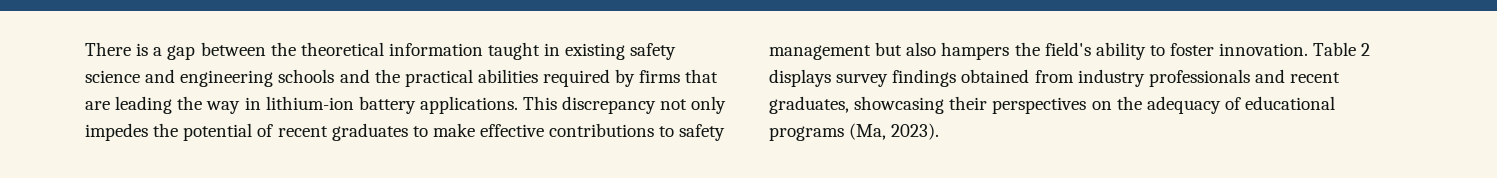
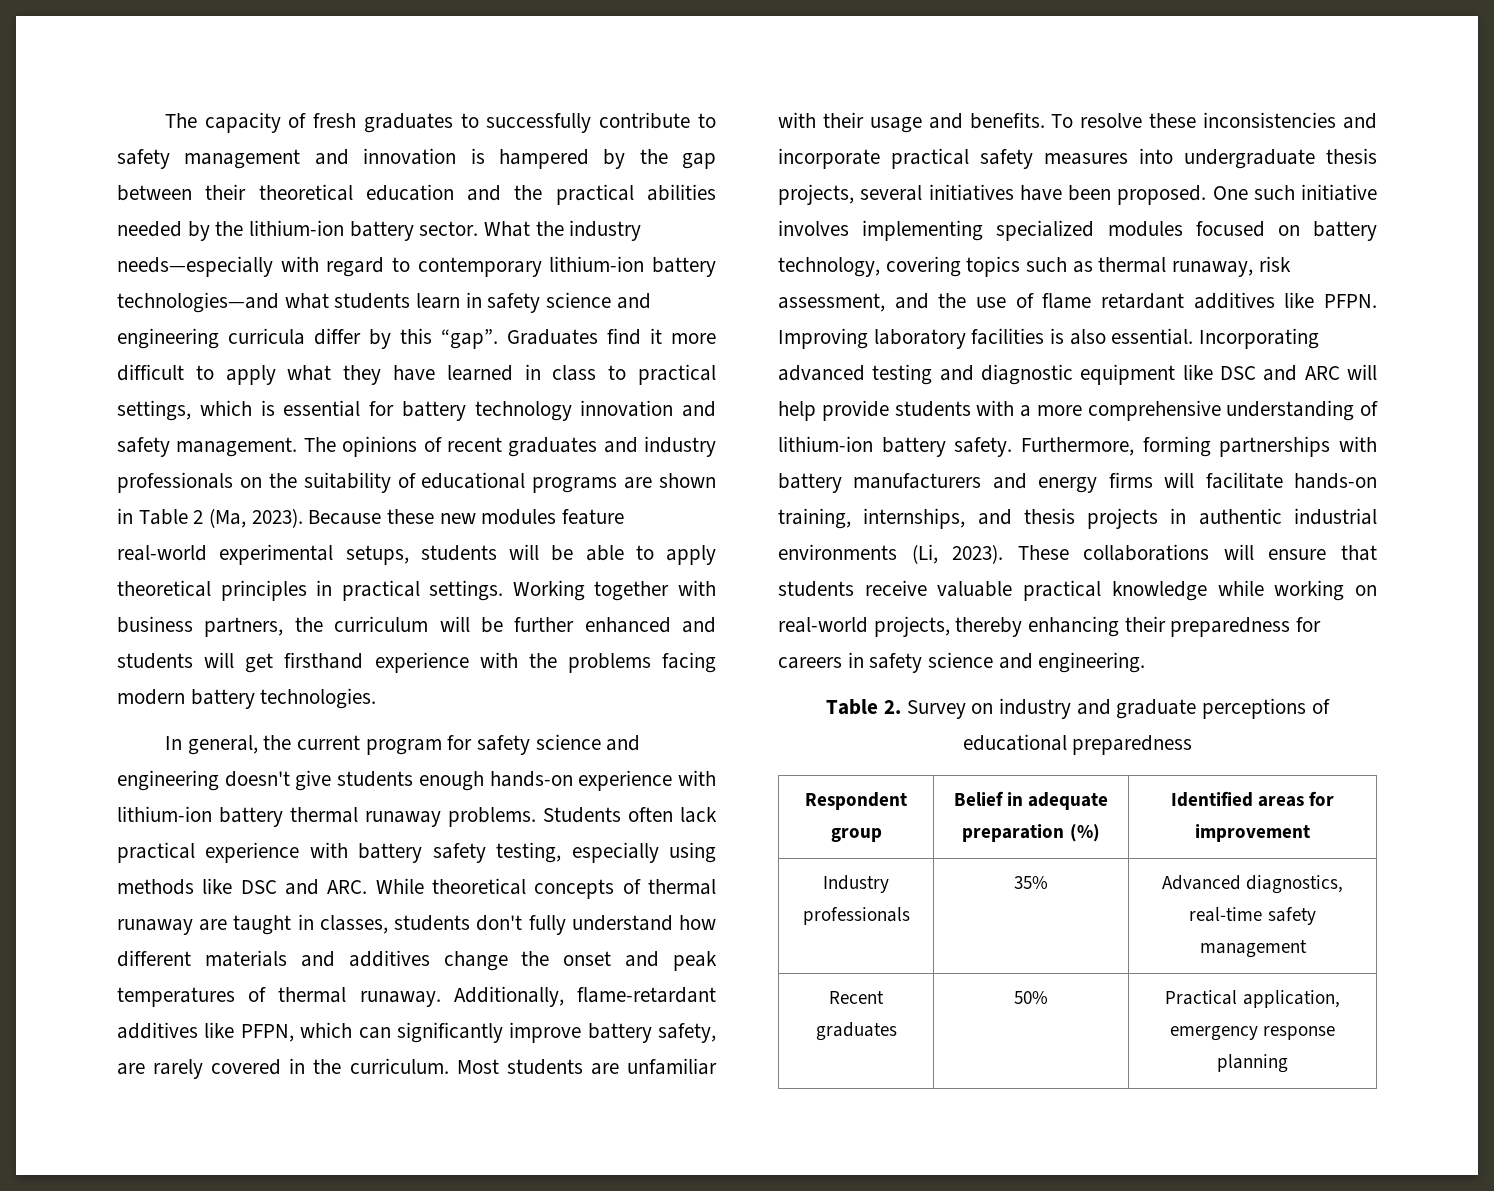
- There is a gap between the theoretical information taught in existing safety science and engineering schools and the practical abilities required by firms that are leading the way in lithium-ion battery applications. This discrepancy not only impedes the potential of recent graduates to make effective contributions to safety management but also hampers the field's ability to foster innovation. Table 2 displays survey findings obtained from industry professionals and recent graduates, showcasing their perspectives on the adequacy of educational programs (Ma, 2023).
+ The capacity of fresh graduates to successfully contribute to safety management and innovation is hampered by the gap between their theoretical education and the practical abilities needed by the lithium-ion battery sector. What the industry needs—especially with regard to contemporary lithium-ion battery technologies—and what students learn in safety science and engineering curricula differ by this “gap”. Graduates find it more difficult to apply what they have learned in class to practical settings, which is essential for battery technology innovation and safety management. The opinions of recent graduates and industry professionals on the suitability of educational programs are shown in Table 2 (Ma, 2023). Because these new modules feature real-world experimental setups, students will be able to apply theoretical principles in practical settings. Working together with business partners, the curriculum will be further enhanced and students will get firsthand experience with the problems facing modern battery technologies.
+ In general, the current program for safety science and engineering doesn't give students enough hands-on experience with lithium-ion battery thermal runaway problems. Students often lack practical experience with battery safety testing, especially using methods like DSC and ARC. While theoretical concepts of thermal runaway are taught in classes, students don't fully understand how different materials and additives change the onset and peak temperatures of thermal runaway. Additionally, flame-retardant additives like PFPN, which can significantly improve battery safety, are rarely covered in the curriculum. Most students are unfamiliar with their usage and benefits. To resolve these inconsistencies and incorporate practical safety measures into undergraduate thesis projects, several initiatives have been proposed. One such initiative involves implementing specialized modules focused on battery technology, covering topics such as thermal runaway, risk assessment, and the use of flame retardant additives like PFPN. Improving laboratory facilities is also essential. Incorporating advanced testing and diagnostic equipment like DSC and ARC will help provide students with a more comprehensive understanding of lithium-ion battery safety. Furthermore, forming partnerships with battery manufacturers and energy firms will facilitate hands-on training, internships, and thesis projects in authentic industrial environments (Li, 2023). These collaborations will ensure that students receive valuable practical knowledge while working on real-world projects, thereby enhancing their preparedness for careers in safety science and engineering.
+ Table 2. Survey on industry and graduate perceptions of educational preparedness
+ Respondent group | Belief in adequate preparation (%) | Identified areas for improvement
+ Industry professionals | 35% | Advanced diagnostics, real-time safety management
+ Recent graduates | 50% | Practical application, emergency response planning

